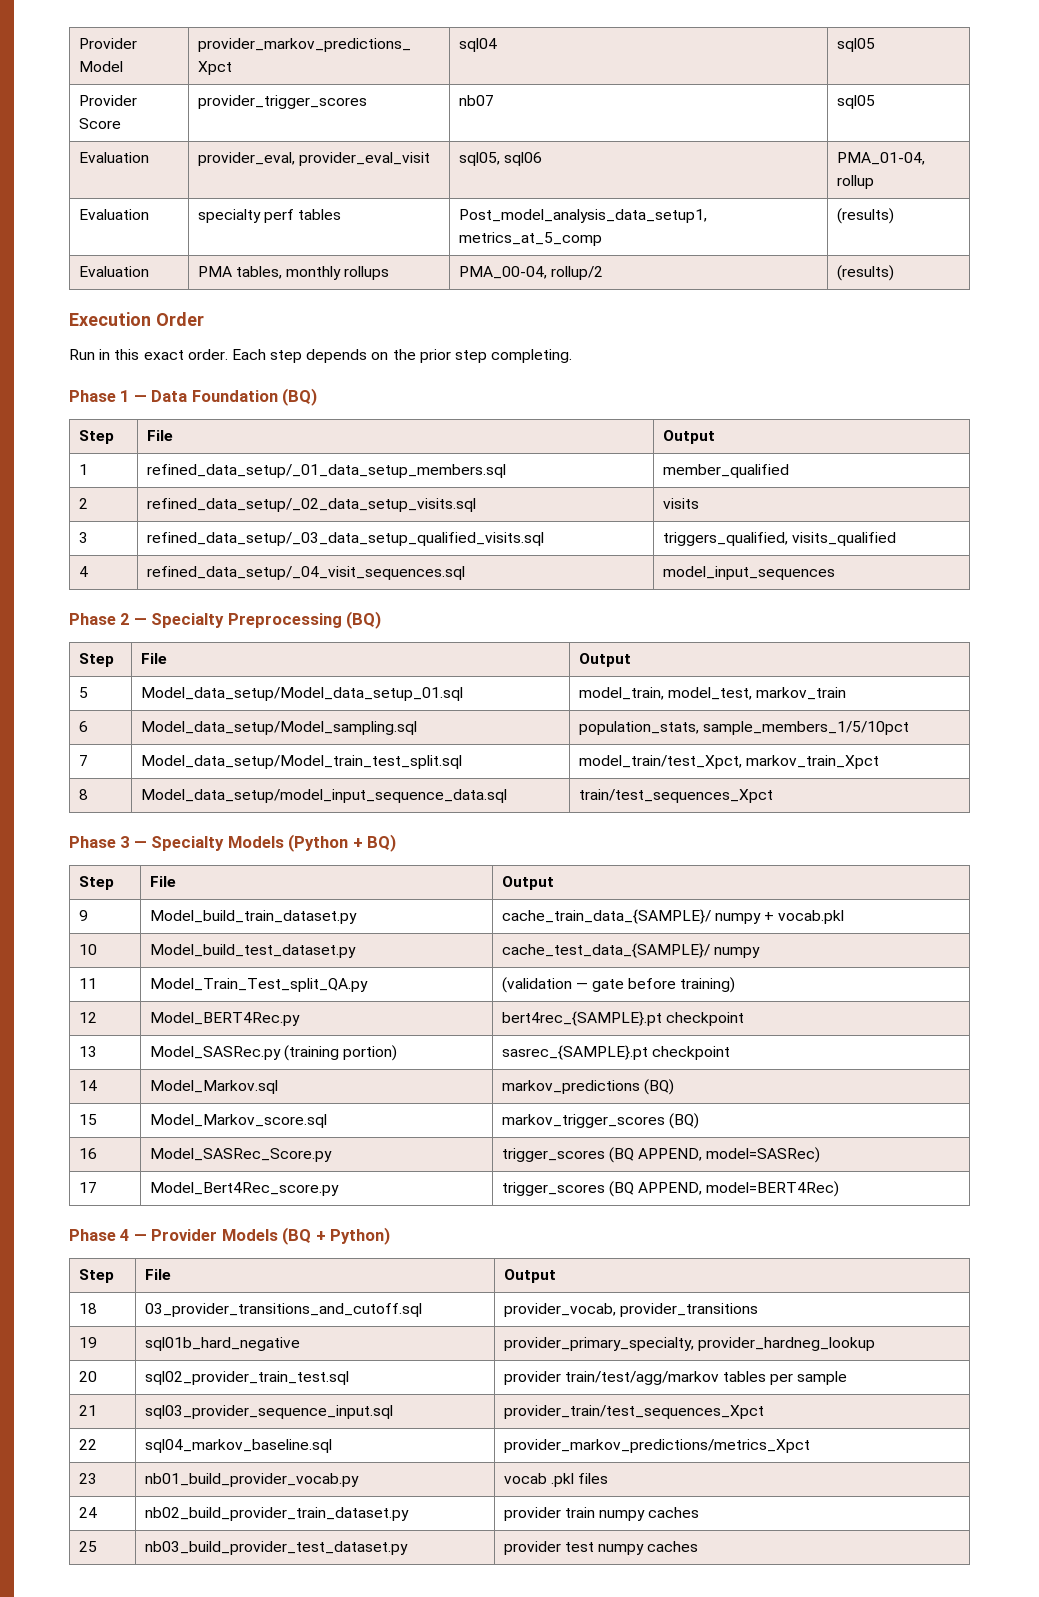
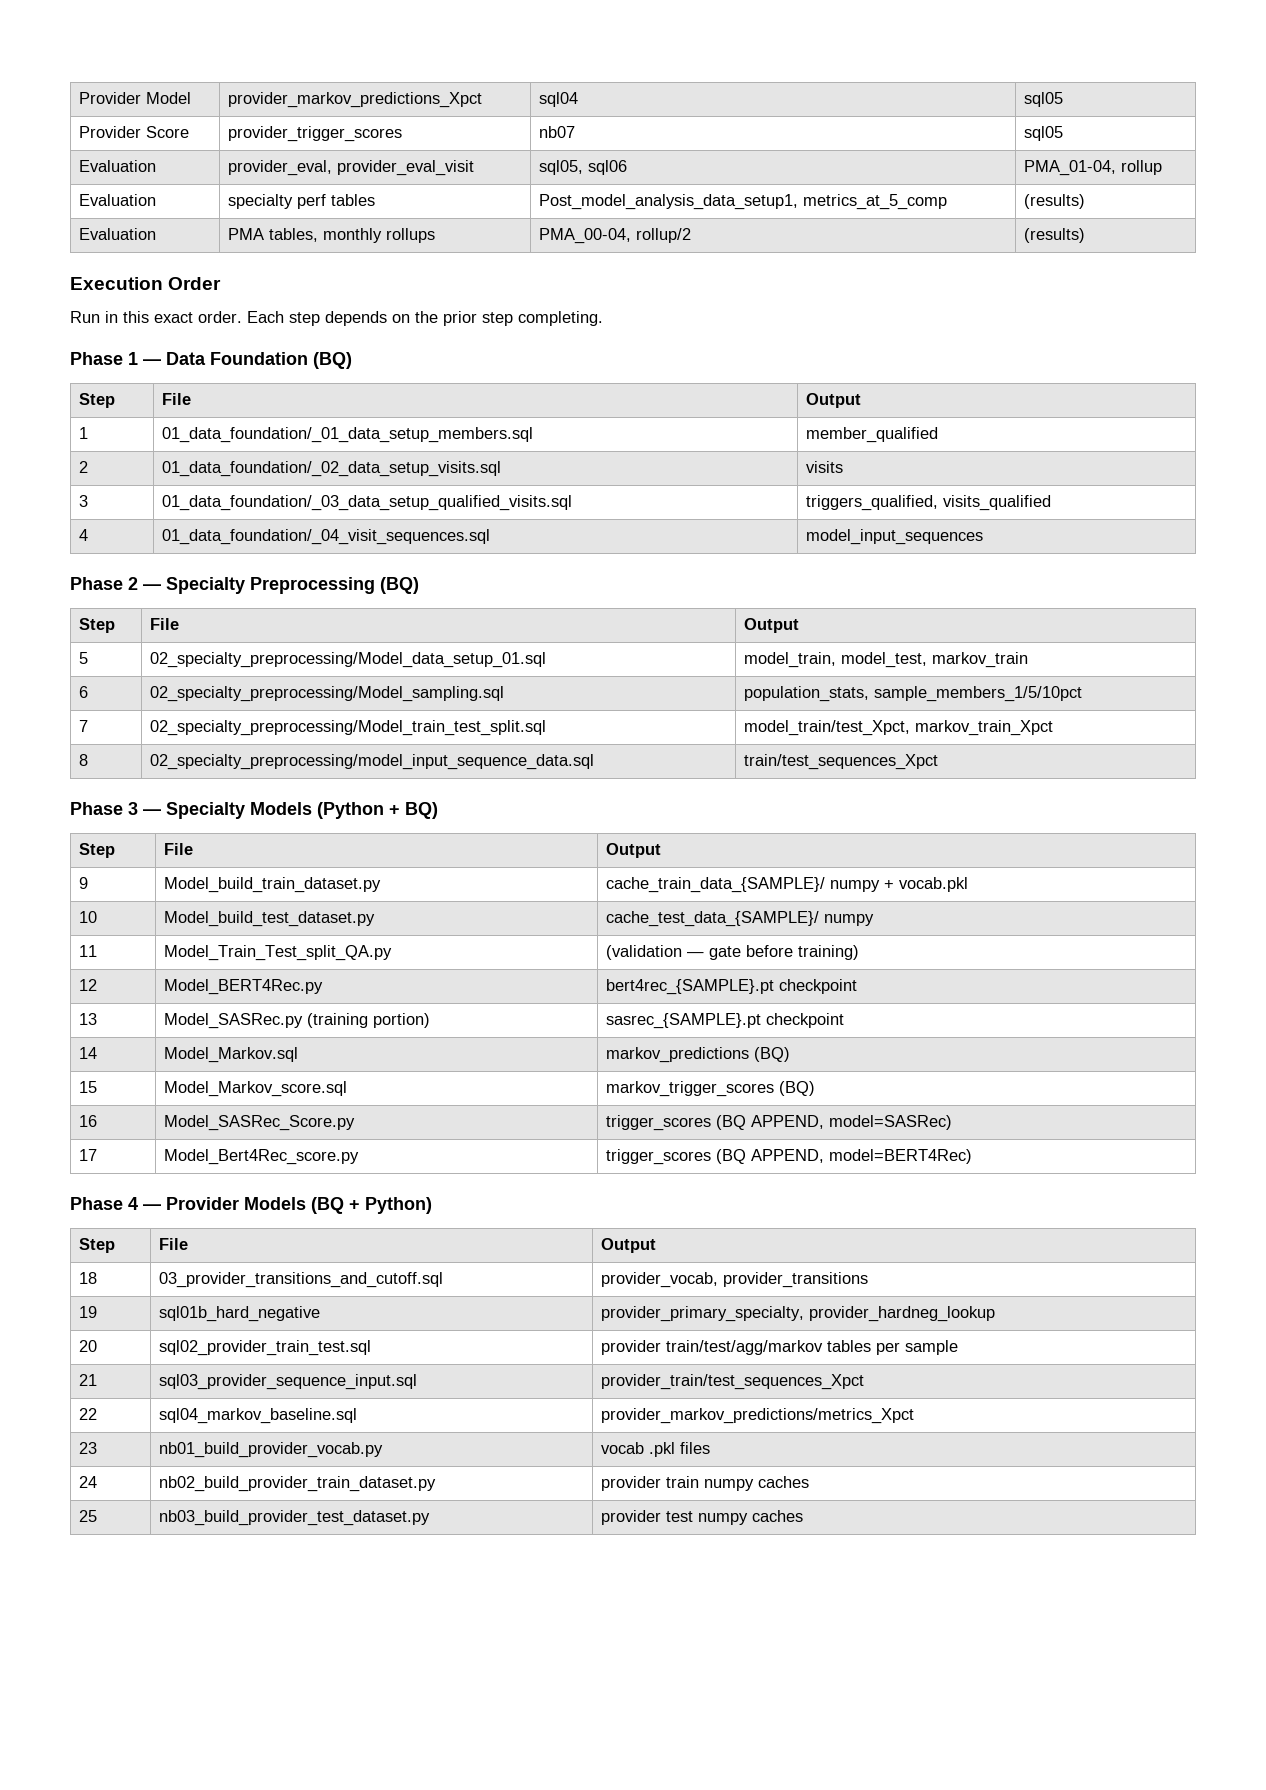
- 1 | refined_data_setup/_01_data_setup_members.sql | member_qualified
+ 1 | 01_data_foundation/_01_data_setup_members.sql | member_qualified
- 2 | refined_data_setup/_02_data_setup_visits.sql | visits
+ 2 | 01_data_foundation/_02_data_setup_visits.sql | visits
- 3 | refined_data_setup/_03_data_setup_qualified_visits.sql | triggers_qualified, visits_qualified
+ 3 | 01_data_foundation/_03_data_setup_qualified_visits.sql | triggers_qualified, visits_qualified
- 4 | refined_data_setup/_04_visit_sequences.sql | model_input_sequences
+ 4 | 01_data_foundation/_04_visit_sequences.sql | model_input_sequences
- 5 | Model_data_setup/Model_data_setup_01.sql | model_train, model_test, markov_train
+ 5 | 02_specialty_preprocessing/Model_data_setup_01.sql | model_train, model_test, markov_train
- 6 | Model_data_setup/Model_sampling.sql | population_stats, sample_members_1/5/10pct
+ 6 | 02_specialty_preprocessing/Model_sampling.sql | population_stats, sample_members_1/5/10pct
- 7 | Model_data_setup/Model_train_test_split.sql | model_train/test_Xpct, markov_train_Xpct
+ 7 | 02_specialty_preprocessing/Model_train_test_split.sql | model_train/test_Xpct, markov_train_Xpct
- 8 | Model_data_setup/model_input_sequence_data.sql | train/test_sequences_Xpct
+ 8 | 02_specialty_preprocessing/model_input_sequence_data.sql | train/test_sequences_Xpct

